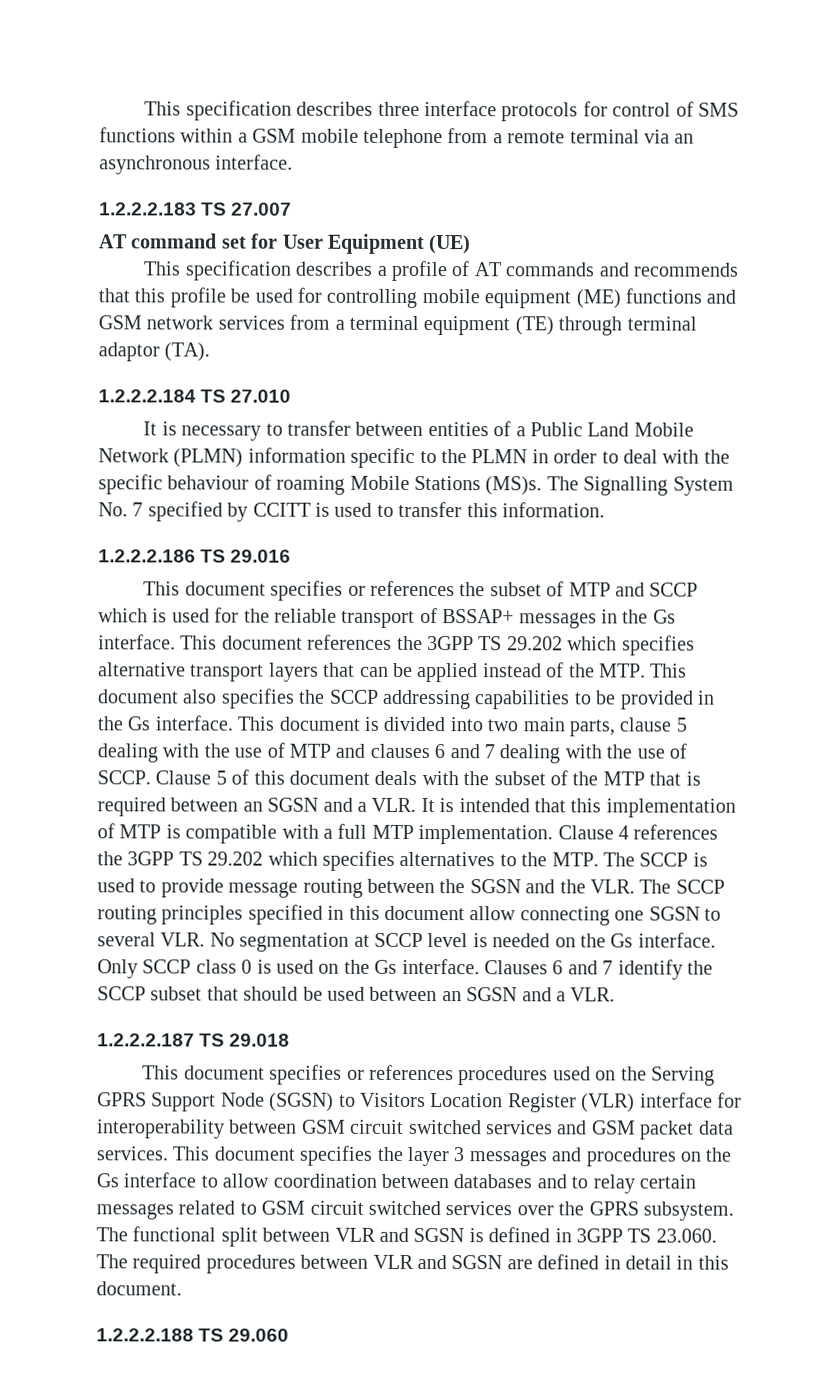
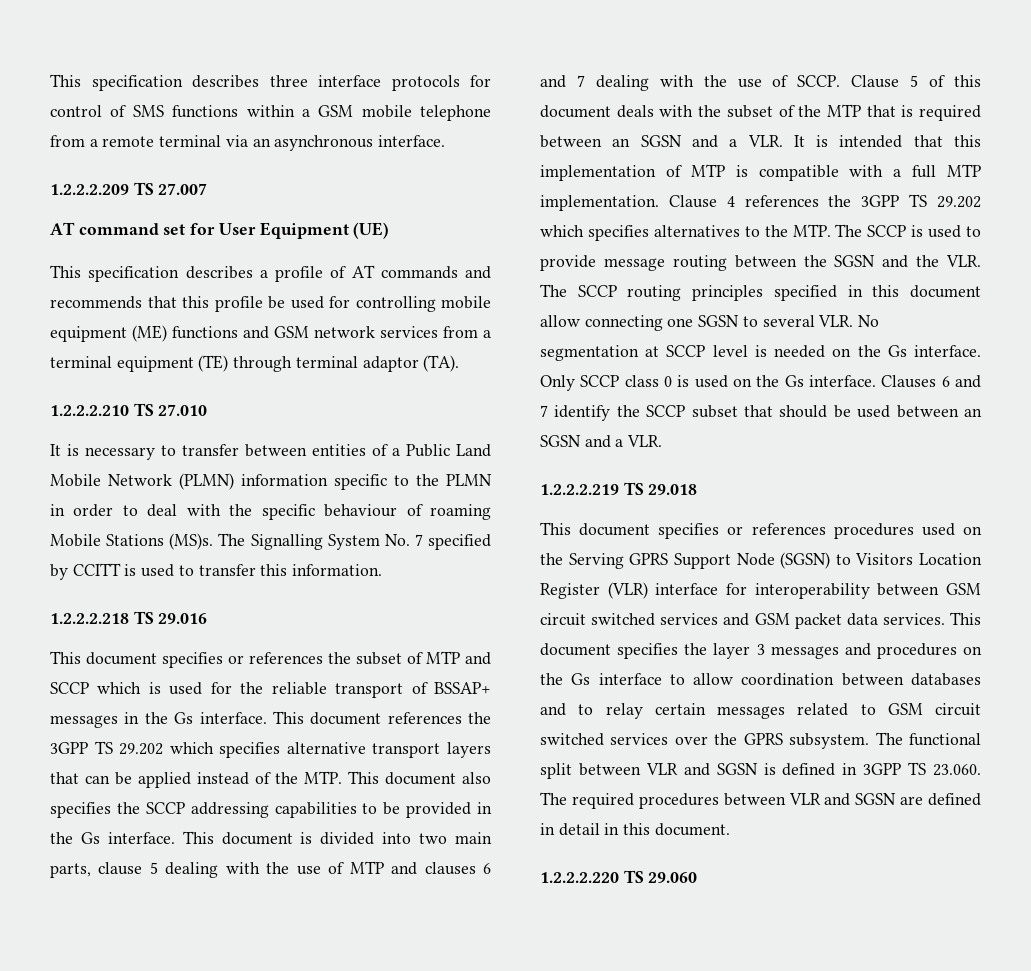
- 1.2.2.2.183 TS 27.007
+ 1.2.2.2.209 TS 27.007
- 1.2.2.2.184 TS 27.010
+ 1.2.2.2.210 TS 27.010
- 1.2.2.2.186 TS 29.016
+ 1.2.2.2.218 TS 29.016
- 1.2.2.2.187 TS 29.018
+ 1.2.2.2.219 TS 29.018
- 1.2.2.2.188 TS 29.060
+ 1.2.2.2.220 TS 29.060

